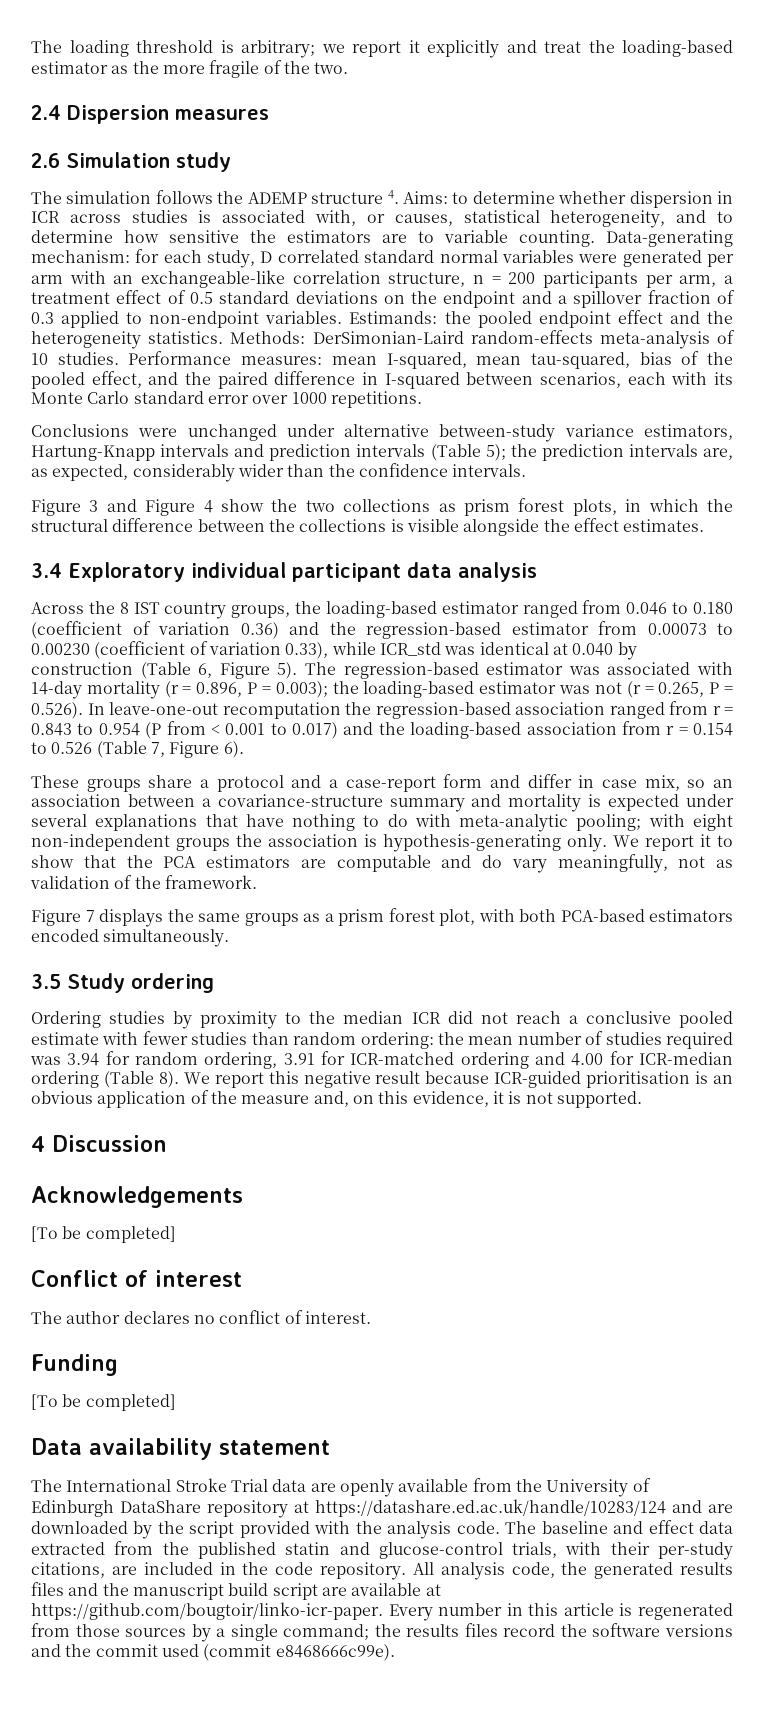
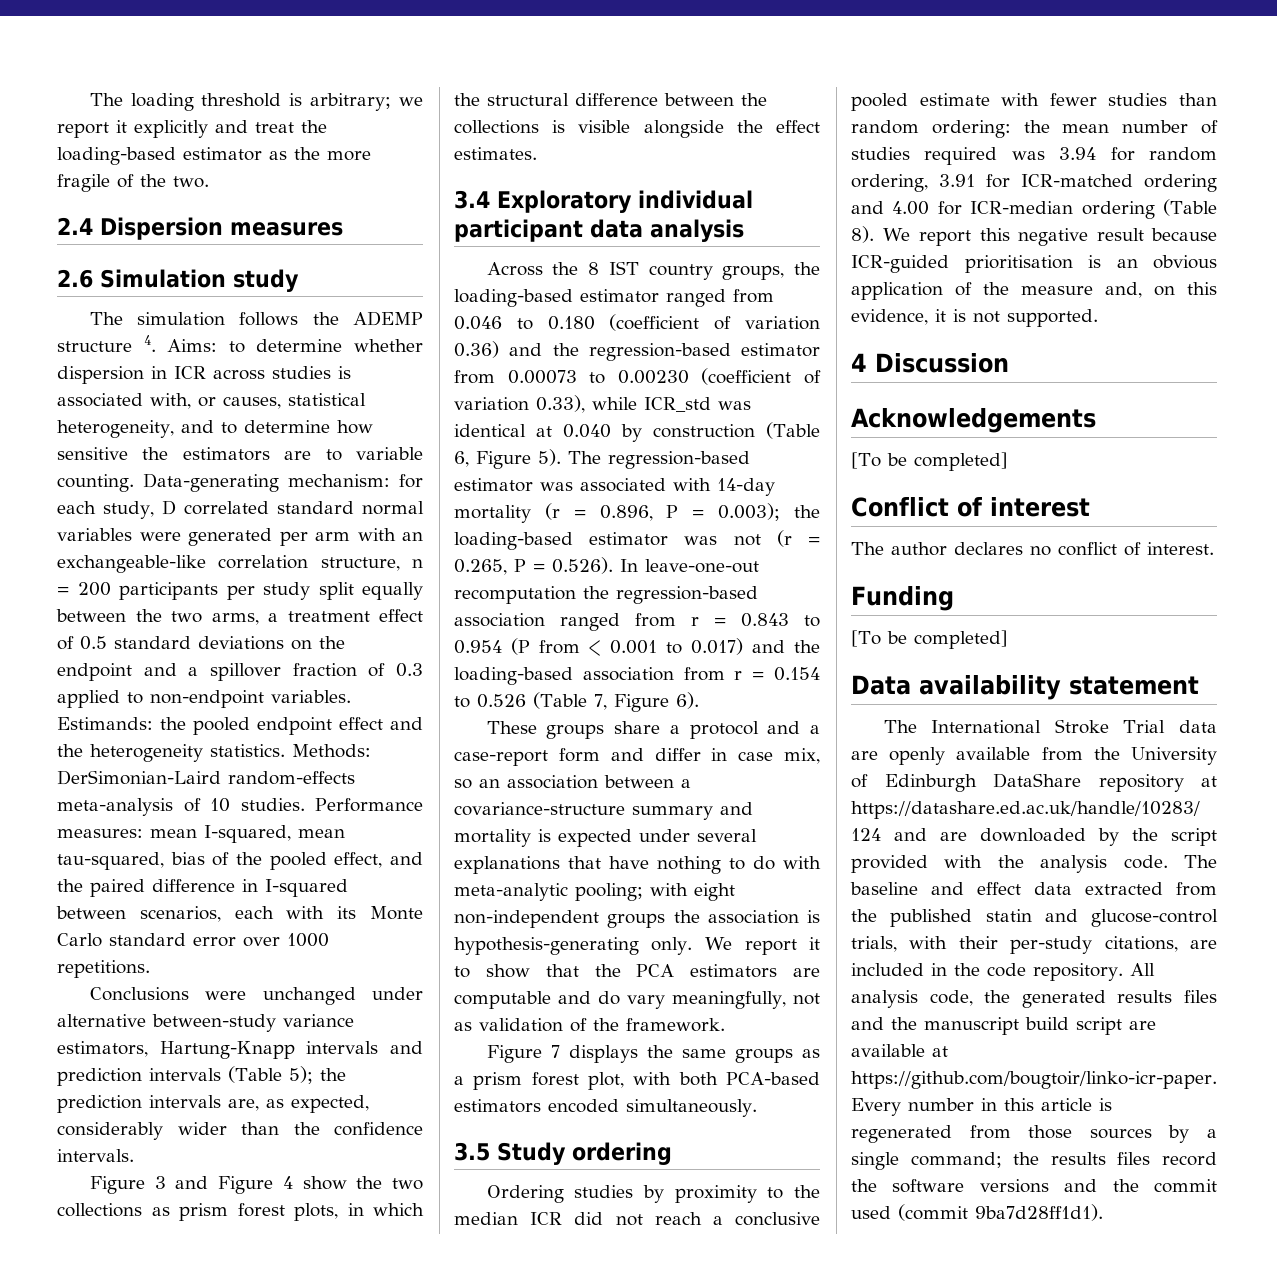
- Data-generating mechanism: for each study, D correlated standard normal variables were generated per arm with an exchangeable-like correlation structure, n = 200 participants per arm, a treatment effect of 0.5 standard deviations on the endpoint and a spillover fraction of 0.3 applied to non-endpoint variables.
+ Data-generating mechanism: for each study, D correlated standard normal variables were generated per arm with an exchangeable-like correlation structure, n = 200 participants per study split equally between the two arms, a treatment effect of 0.5 standard deviations on the endpoint and a spillover fraction of 0.3 applied to non-endpoint variables.
- All analysis code, the generated results files and the manuscript build script are available at https://github.com/bougtoir/linko-icr-paper. Every number in this article is regenerated from those sources by a single command; the results files record the software versions and the commit used (commit e8468666c99e).
+ All analysis code, the generated results files and the manuscript build script are available at https://github.com/bougtoir/linko-icr-paper. Every number in this article is regenerated from those sources by a single command; the results files record the software versions and the commit used (commit 9ba7d28ff1d1).

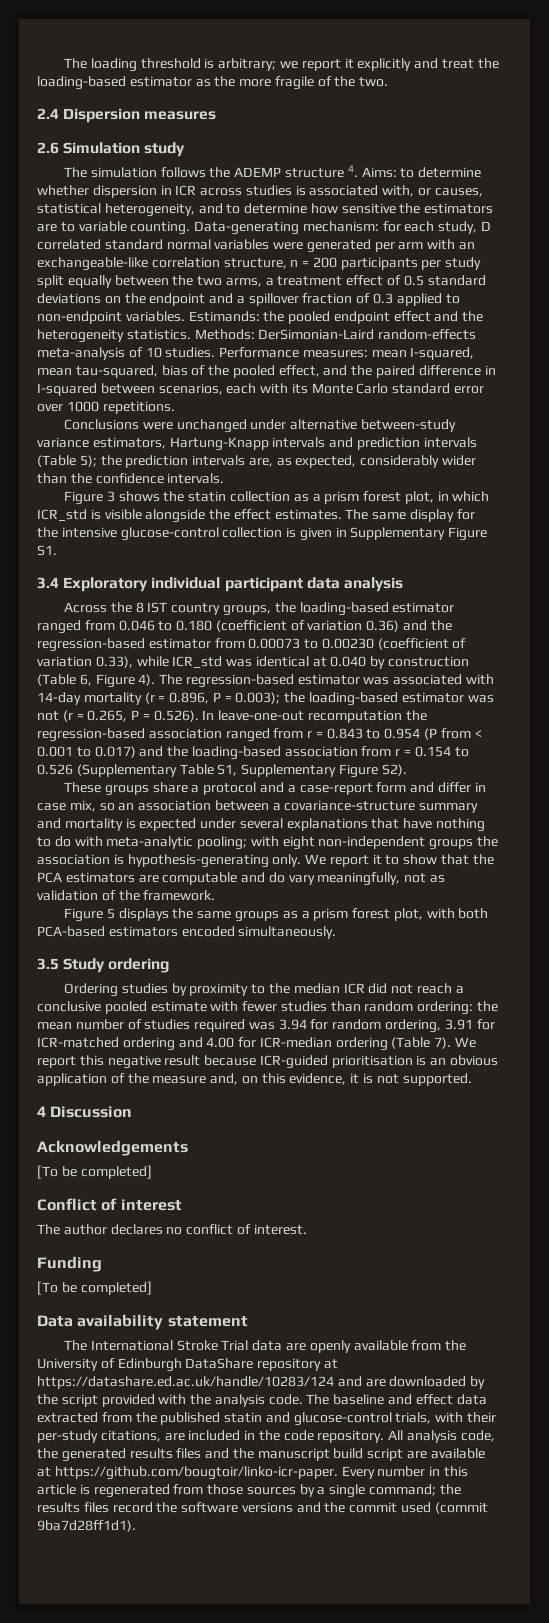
- Figure 3 and Figure 4 show the two collections as prism forest plots, in which the structural difference between the collections is visible alongside the effect estimates.
+ Figure 3 shows the statin collection as a prism forest plot, in which ICR_std is visible alongside the effect estimates. The same display for the intensive glucose-control collection is given in Supplementary Figure S1.
- Across the 8 IST country groups, the loading-based estimator ranged from 0.046 to 0.180 (coefficient of variation 0.36) and the regression-based estimator from 0.00073 to 0.00230 (coefficient of variation 0.33), while ICR_std was identical at 0.040 by construction (Table 6, Figure 5).
+ Across the 8 IST country groups, the loading-based estimator ranged from 0.046 to 0.180 (coefficient of variation 0.36) and the regression-based estimator from 0.00073 to 0.00230 (coefficient of variation 0.33), while ICR_std was identical at 0.040 by construction (Table 6, Figure 4).
- The regression-based estimator was associated with 14-day mortality (r = 0.896, P = 0.003); the loading-based estimator was not (r = 0.265, P = 0.526). In leave-one-out recomputation the regression-based association ranged from r = 0.843 to 0.954 (P from < 0.001 to 0.017) and the loading-based association from r = 0.154 to 0.526 (Table 7, Figure 6).
+ The regression-based estimator was associated with 14-day mortality (r = 0.896, P = 0.003); the loading-based estimator was not (r = 0.265, P = 0.526). In leave-one-out recomputation the regression-based association ranged from r = 0.843 to 0.954 (P from < 0.001 to 0.017) and the loading-based association from r = 0.154 to 0.526 (Supplementary Table S1, Supplementary Figure S2).
- Figure 7 displays the same groups as a prism forest plot, with both PCA-based estimators encoded simultaneously.
+ Figure 5 displays the same groups as a prism forest plot, with both PCA-based estimators encoded simultaneously.
- Ordering studies by proximity to the median ICR did not reach a conclusive pooled estimate with fewer studies than random ordering: the mean number of studies required was 3.94 for random ordering, 3.91 for ICR-matched ordering and 4.00 for ICR-median ordering (Table 8).
+ Ordering studies by proximity to the median ICR did not reach a conclusive pooled estimate with fewer studies than random ordering: the mean number of studies required was 3.94 for random ordering, 3.91 for ICR-matched ordering and 4.00 for ICR-median ordering (Table 7).

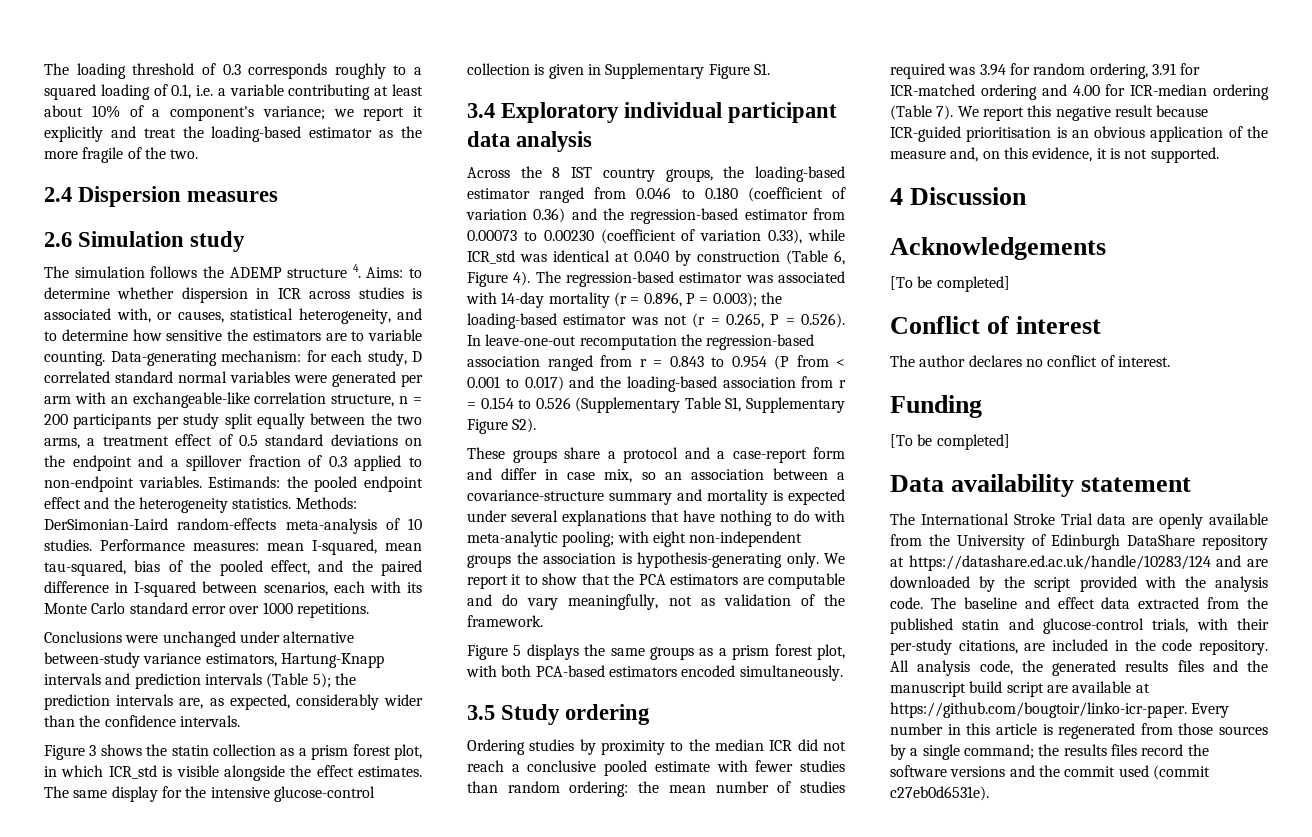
- The loading threshold is arbitrary; we report it explicitly and treat the loading-based estimator as the more fragile of the two.
+ The loading threshold of 0.3 corresponds roughly to a squared loading of 0.1, i.e. a variable contributing at least about 10% of a component's variance; we report it explicitly and treat the loading-based estimator as the more fragile of the two.
- All analysis code, the generated results files and the manuscript build script are available at https://github.com/bougtoir/linko-icr-paper. Every number in this article is regenerated from those sources by a single command; the results files record the software versions and the commit used (commit 9ba7d28ff1d1).
+ All analysis code, the generated results files and the manuscript build script are available at https://github.com/bougtoir/linko-icr-paper. Every number in this article is regenerated from those sources by a single command; the results files record the software versions and the commit used (commit c27eb0d6531e).

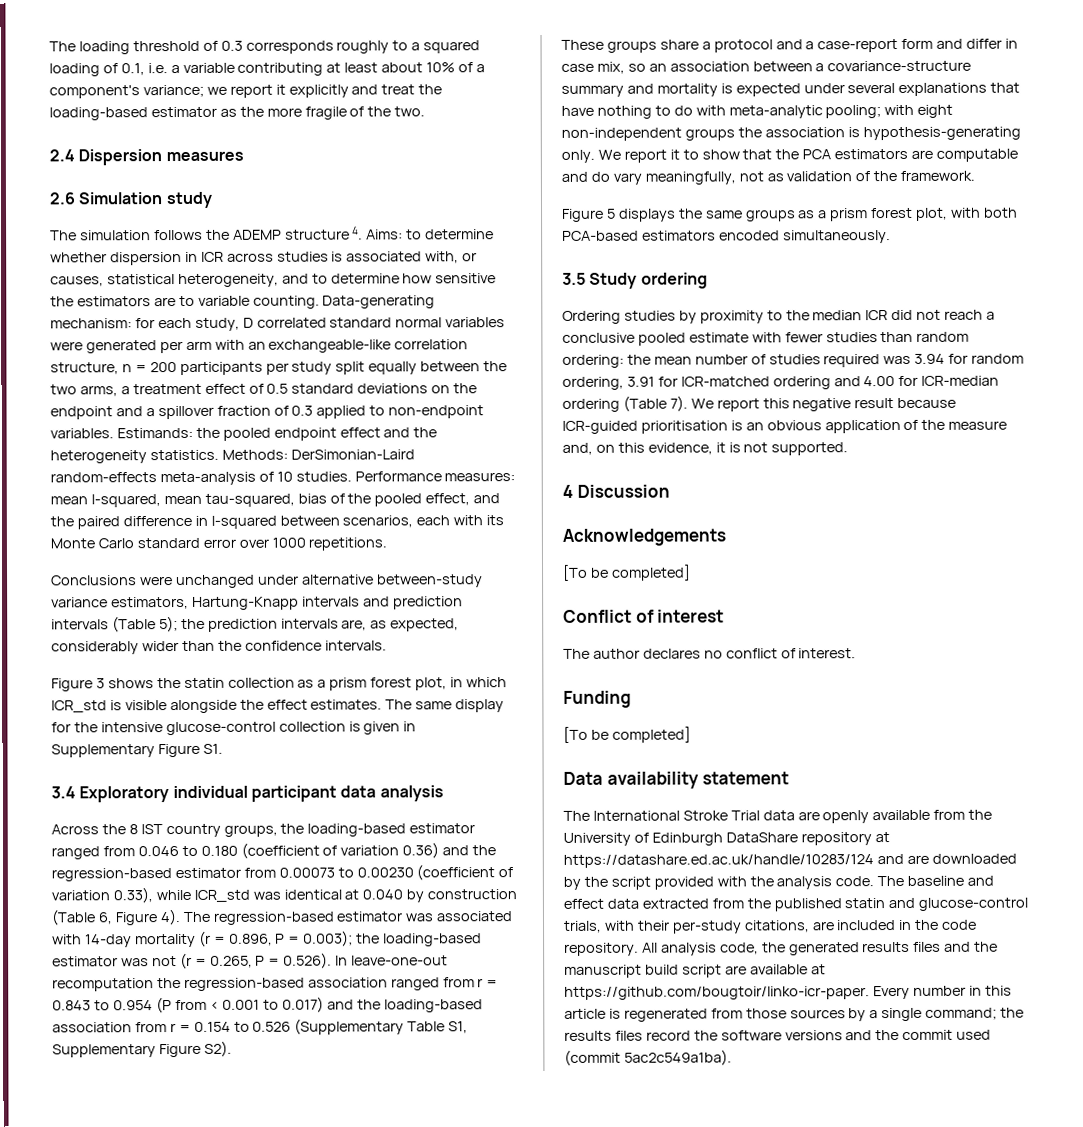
- All analysis code, the generated results files and the manuscript build script are available at https://github.com/bougtoir/linko-icr-paper. Every number in this article is regenerated from those sources by a single command; the results files record the software versions and the commit used (commit c27eb0d6531e).
+ All analysis code, the generated results files and the manuscript build script are available at https://github.com/bougtoir/linko-icr-paper. Every number in this article is regenerated from those sources by a single command; the results files record the software versions and the commit used (commit 5ac2c549a1ba).

